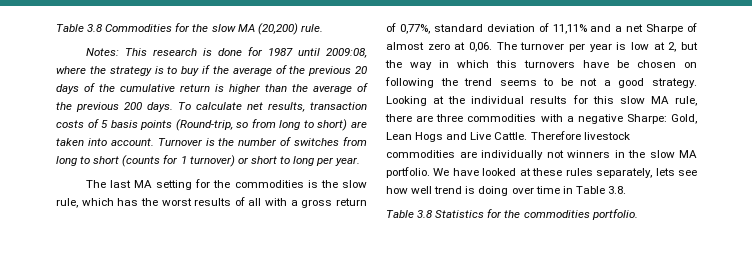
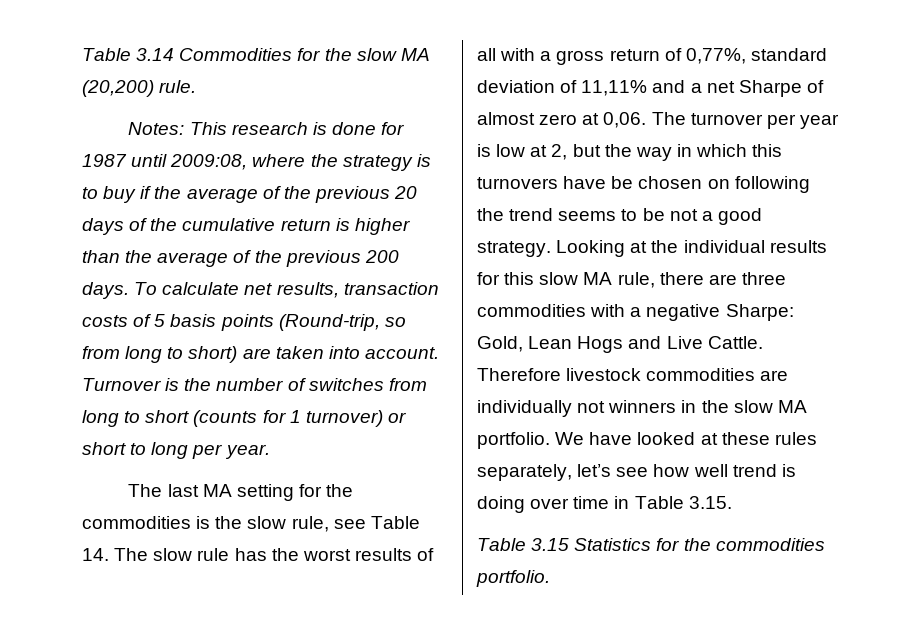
- Table 3.8 Commodities for the slow MA (20,200) rule.
+ Table 3.14 Commodities for the slow MA (20,200) rule.
- The last MA setting for the commodities is the slow rule, which has the worst results of all with a gross return of 0,77%, standard deviation of 11,11% and a net Sharpe of almost zero at 0,06.
+ The last MA setting for the commodities is the slow rule, see Table 14. The slow rule has the worst results of all with a gross return of 0,77%, standard deviation of 11,11% and a net Sharpe of almost zero at 0,06.
- We have looked at these rules separately, lets see how well trend is doing over time in Table 3.8.
- Table 3.8 Statistics for the commodities portfolio.
+ We have looked at these rules separately, let’s see how well trend is doing over time in Table 3.15.
+ Table 3.15 Statistics for the commodities portfolio.

